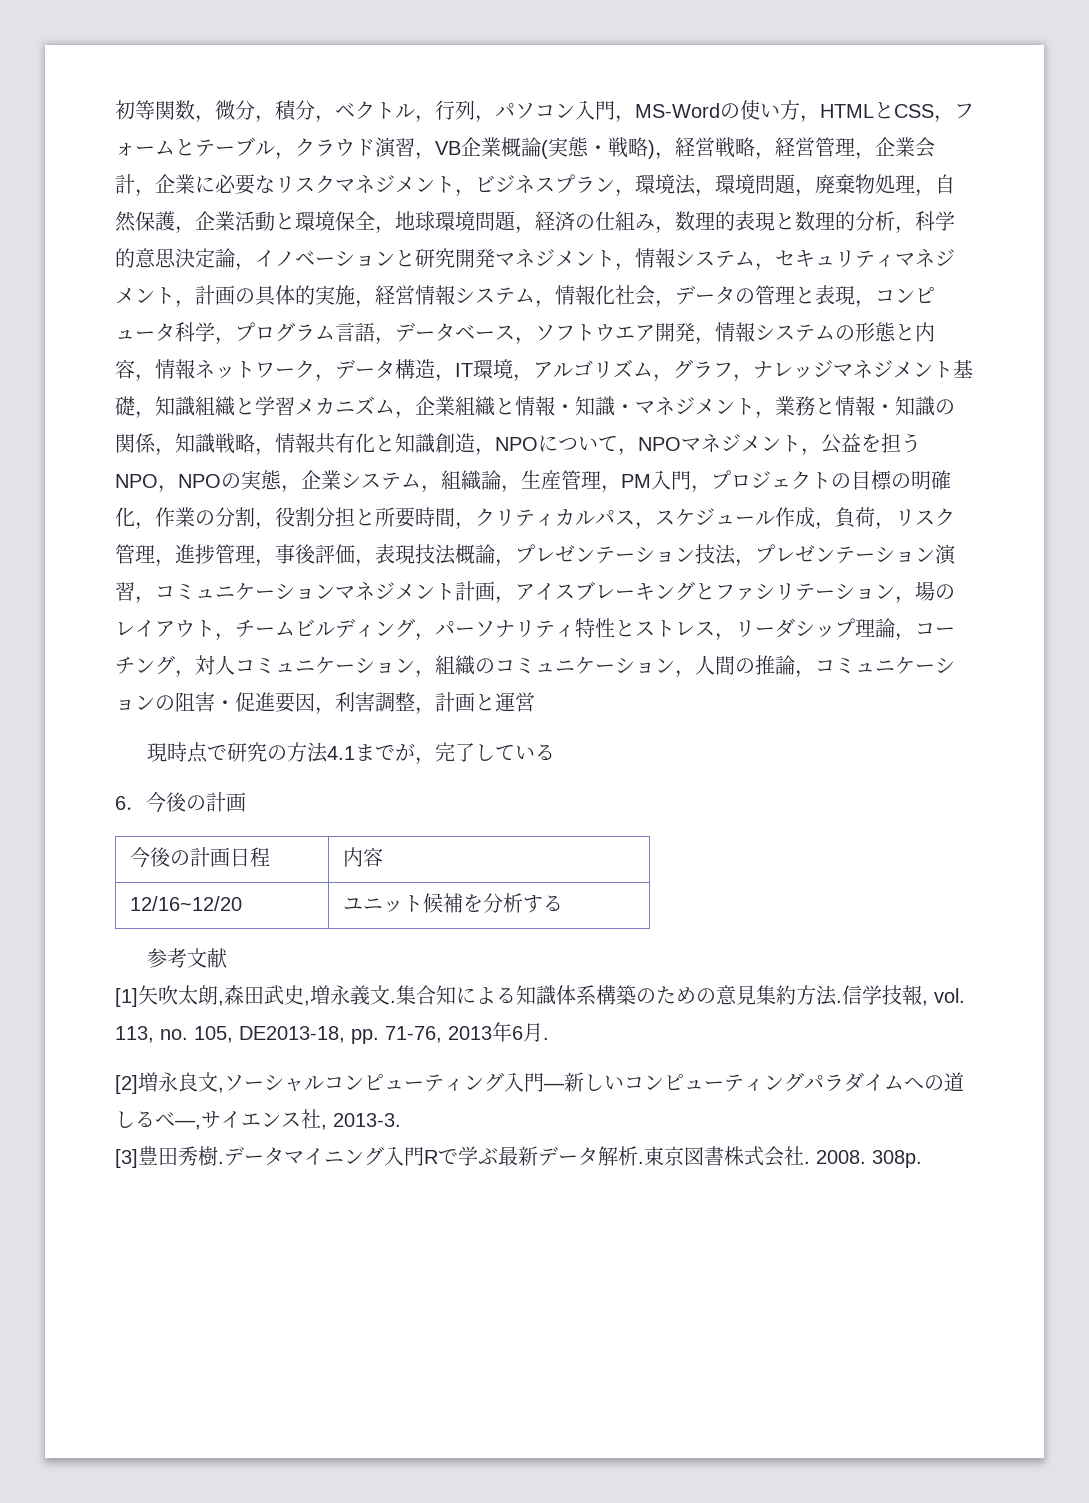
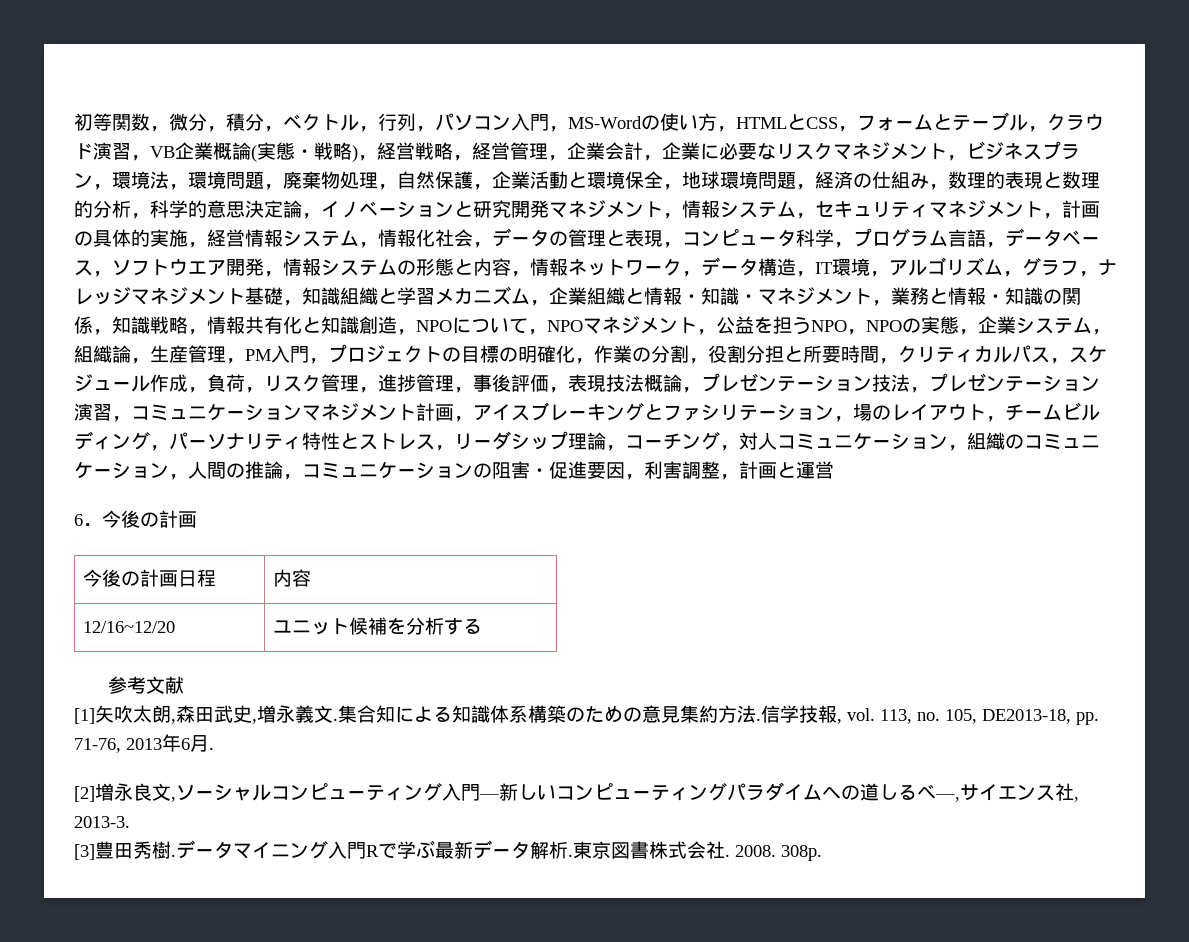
- 現時点で研究の方法4.1までが，完了している

